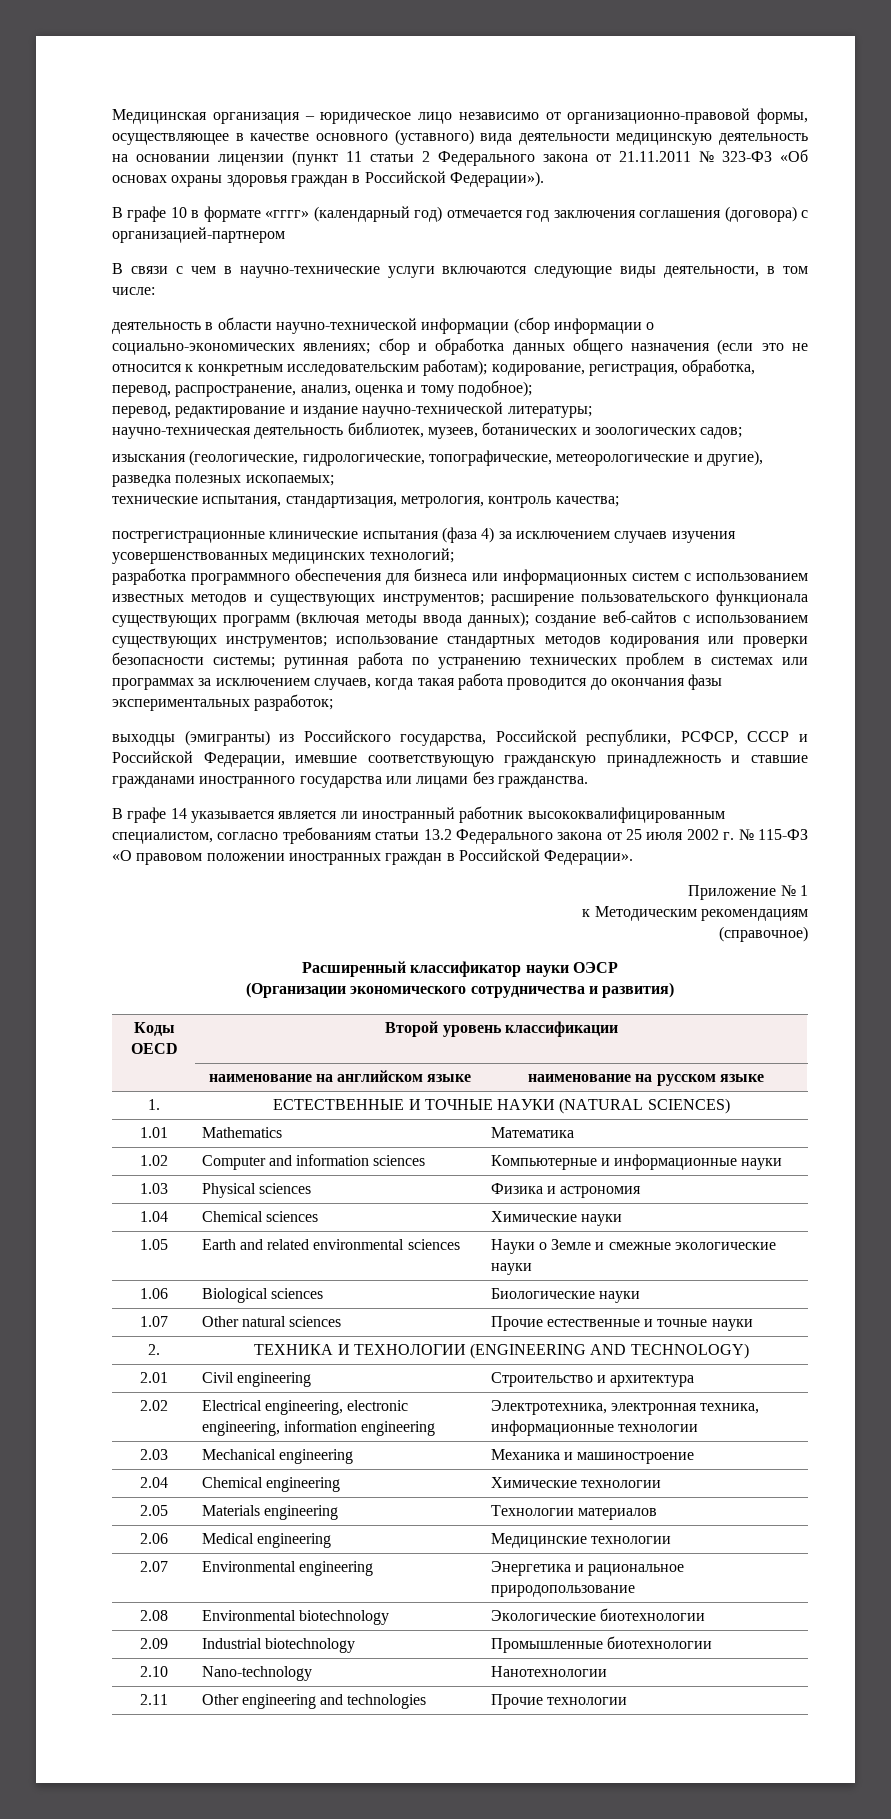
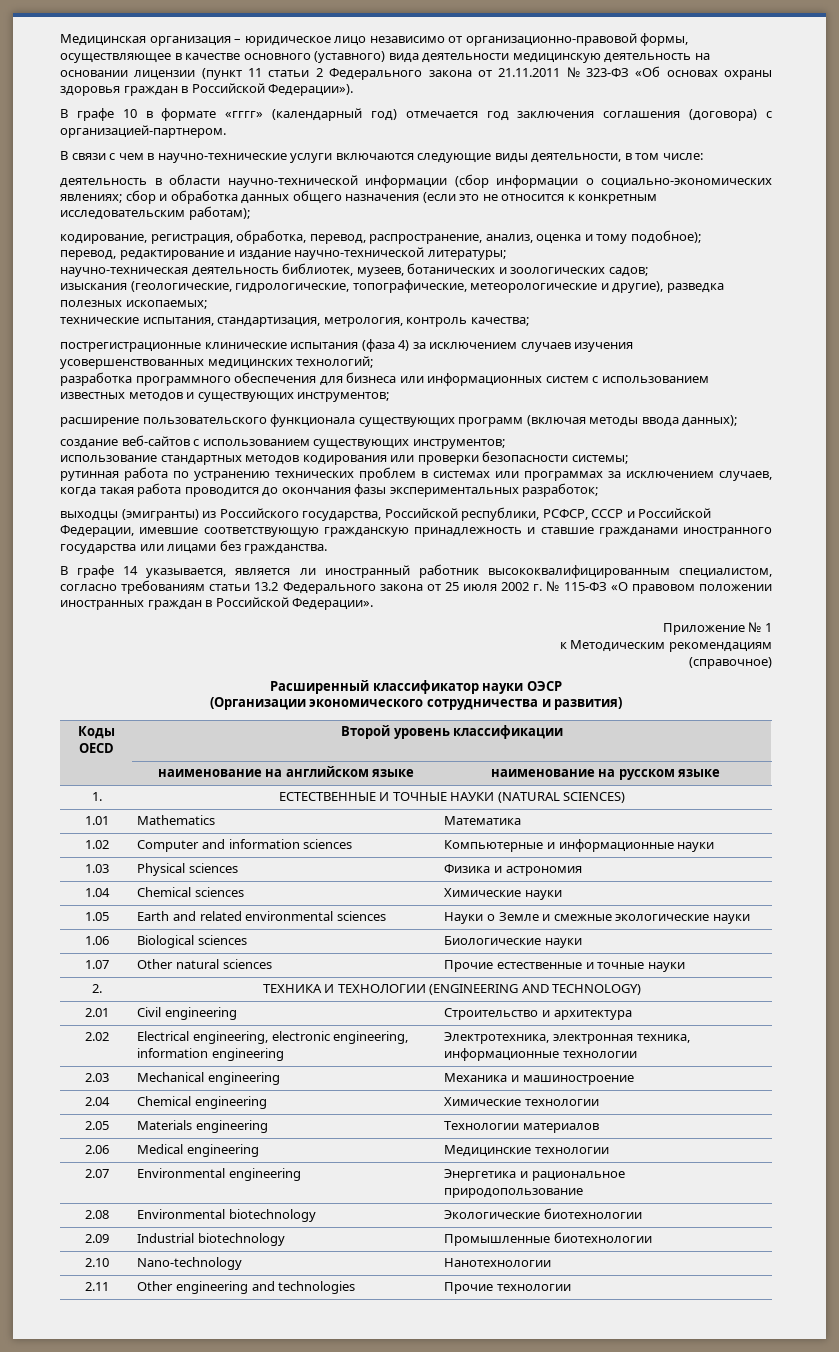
- В графе 10 в формате «гггг» (календарный год) отмечается год заключения соглашения (договора) с организацией-партнером
+ В графе 10 в формате «гггг» (календарный год) отмечается год заключения соглашения (договора) с организацией-партнером.
- деятельность в области научно-технической информации (сбор информации о социально-экономических явлениях; сбор и обработка данных общего назначения (если это не относится к конкретным исследовательским работам); кодирование, регистрация, обработка, перевод, распространение, анализ, оценка и тому подобное);
+ деятельность в области научно-технической информации (сбор информации о социально-экономических явлениях; сбор и обработка данных общего назначения (если это не относится к конкретным исследовательским работам);
+ кодирование, регистрация, обработка, перевод, распространение, анализ, оценка и тому подобное);
- разработка программного обеспечения для бизнеса или информационных систем с использованием известных методов и существующих инструментов; расширение пользовательского функционала существующих программ (включая методы ввода данных); создание веб-сайтов с использованием существующих инструментов; использование стандартных методов кодирования или проверки безопасности системы; рутинная работа по устранению технических проблем в системах или программах за исключением случаев, когда такая работа проводится до окончания фазы экспериментальных разработок;
+ разработка программного обеспечения для бизнеса или информационных систем с использованием известных методов и существующих инструментов;
+ расширение пользовательского функционала существующих программ (включая методы ввода данных);
+ создание веб-сайтов с использованием существующих инструментов;
+ использование стандартных методов кодирования или проверки безопасности системы;
+ рутинная работа по устранению технических проблем в системах или программах за исключением случаев, когда такая работа проводится до окончания фазы экспериментальных разработок;
- В графе 14 указывается является ли иностранный работник высококвалифицированным специалистом, согласно требованиям статьи 13.2 Федерального закона от 25 июля 2002 г. № 115-ФЗ «О правовом положении иностранных граждан в Российской Федерации».
+ В графе 14 указывается, является ли иностранный работник высококвалифицированным специалистом, согласно требованиям статьи 13.2 Федерального закона от 25 июля 2002 г. № 115-ФЗ «О правовом положении иностранных граждан в Российской Федерации».

